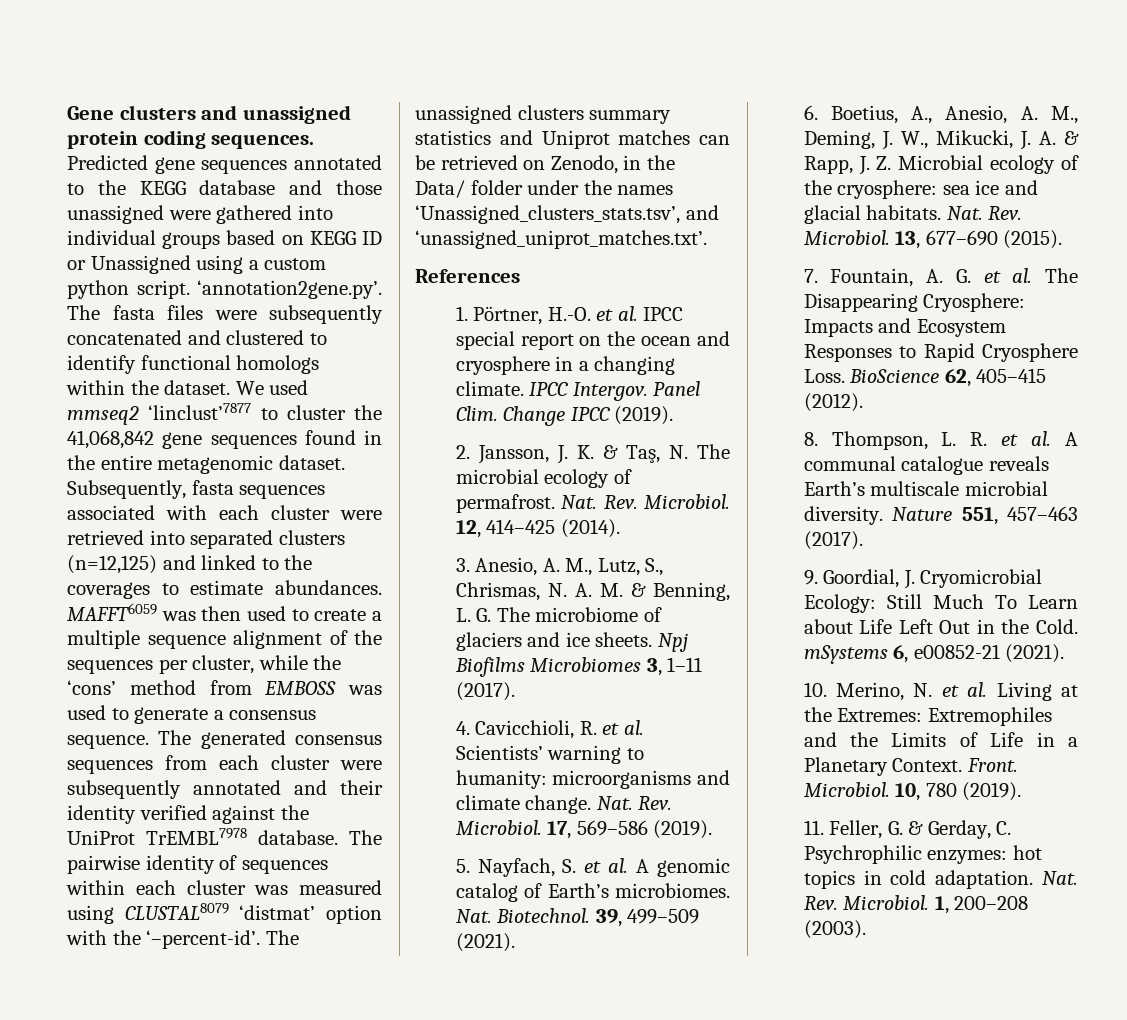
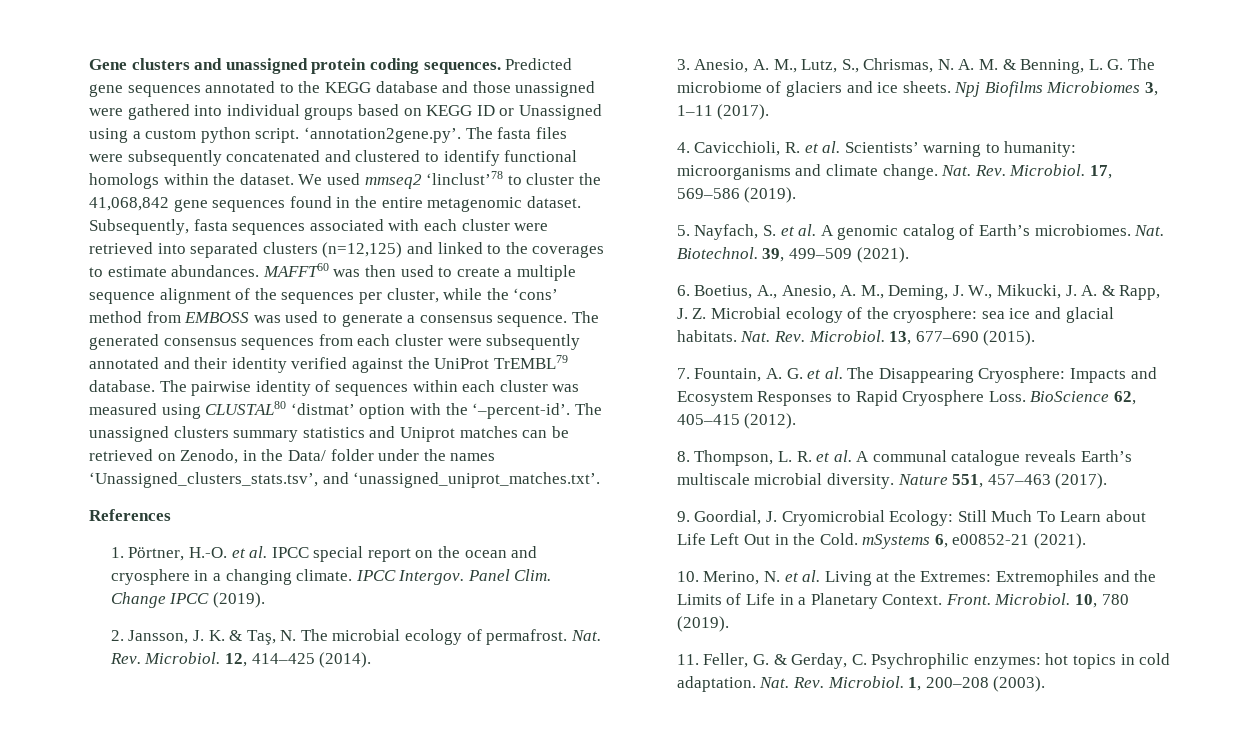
- We used mmseq2 ‘linclust’7877 to cluster the 41,068,842 gene sequences found in the entire metagenomic dataset.
+ We used mmseq2 ‘linclust’78 to cluster the 41,068,842 gene sequences found in the entire metagenomic dataset.
- MAFFT6059 was then used to create a multiple sequence alignment of the sequences per cluster, while the ‘cons’ method from EMBOSS was used to generate a consensus sequence.
+ MAFFT60 was then used to create a multiple sequence alignment of the sequences per cluster, while the ‘cons’ method from EMBOSS was used to generate a consensus sequence.
- The generated consensus sequences from each cluster were subsequently annotated and their identity verified against the UniProt TrEMBL7978 database.
+ The generated consensus sequences from each cluster were subsequently annotated and their identity verified against the UniProt TrEMBL79 database.
- The pairwise identity of sequences within each cluster was measured using CLUSTAL8079 ‘distmat’ option with the ‘–percent-id’.
+ The pairwise identity of sequences within each cluster was measured using CLUSTAL80 ‘distmat’ option with the ‘–percent-id’.

